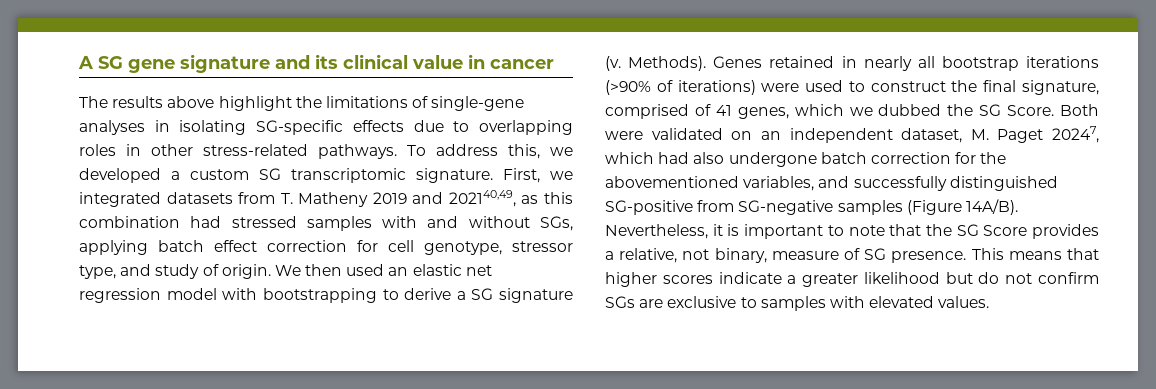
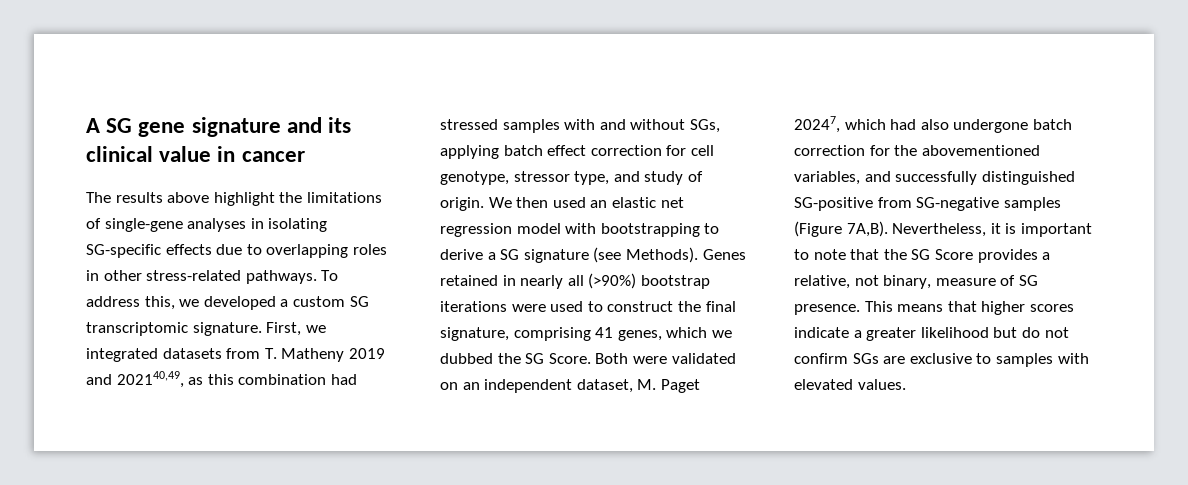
- We then used an elastic net regression model with bootstrapping to derive a SG signature (v. Methods).
+ We then used an elastic net regression model with bootstrapping to derive a SG signature (see Methods).
- Genes retained in nearly all bootstrap iterations (>90% of iterations) were used to construct the final signature, comprised of 41 genes, which we dubbed the SG Score.
+ Genes retained in nearly all (>90%) bootstrap iterations were used to construct the final signature, comprising 41 genes, which we dubbed the SG Score.
- Both were validated on an independent dataset, M. Paget 20247, which had also undergone batch correction for the abovementioned variables, and successfully distinguished SG-positive from SG-negative samples (Figure 14A/B).
+ Both were validated on an independent dataset, M. Paget 20247, which had also undergone batch correction for the abovementioned variables, and successfully distinguished SG-positive from SG-negative samples (Figure 7A,B).

